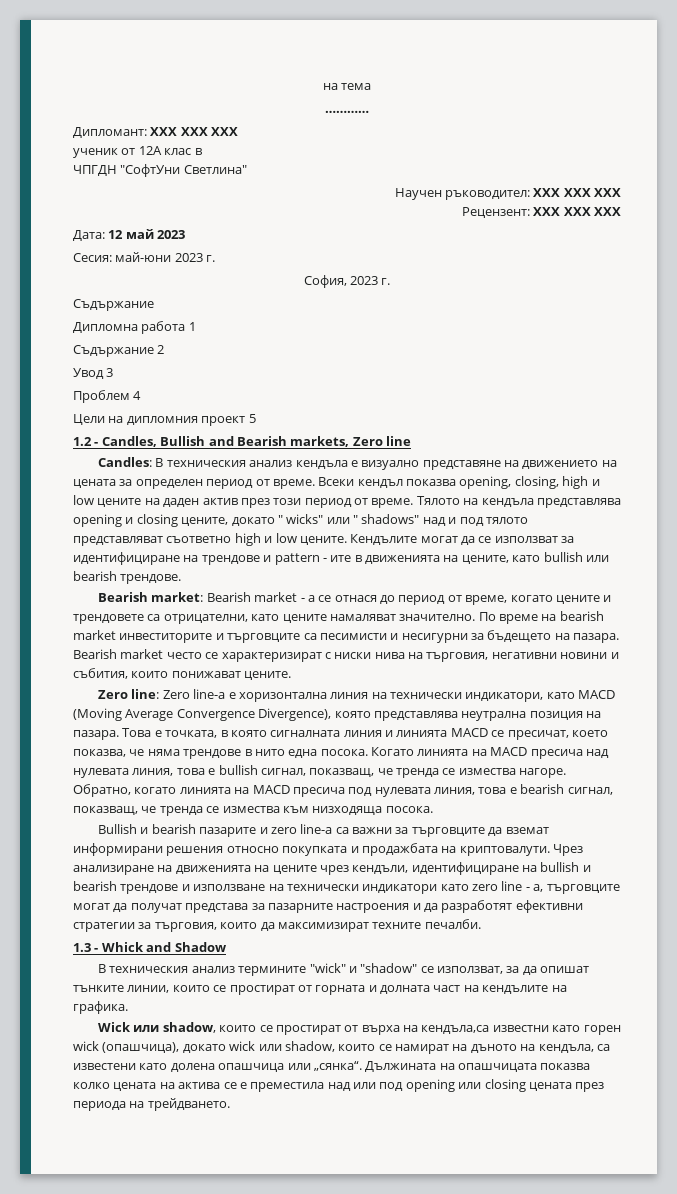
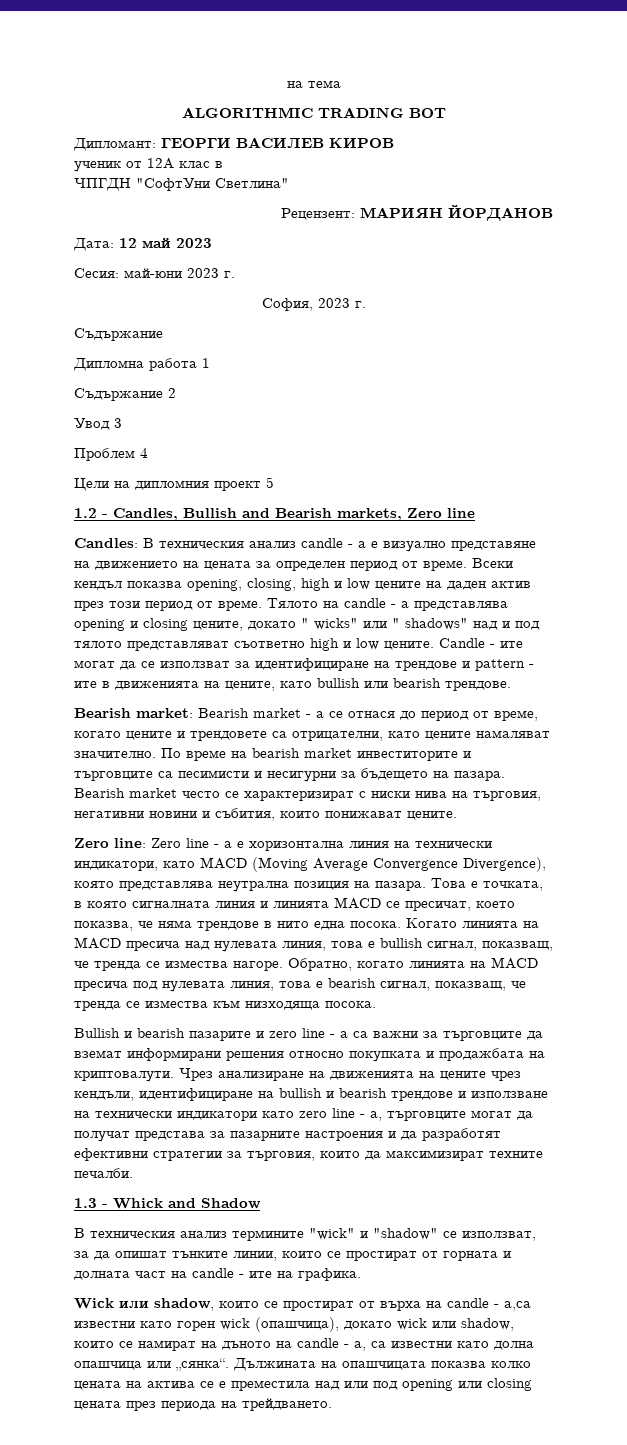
- …………
- Дипломант: XXX XXX XXX
+ ALGORITHMIC TRADING BOT
+ Дипломант: ГЕОРГИ ВАСИЛЕВ КИРОВ
- Научен ръководител: XXX XXX XXX
- Рецензент: XXX XXX XXX
+ Рецензент: МАРИЯН ЙОРДАНОВ
- Candles: В техническия анализ кендъла е визуално представяне на движението на цената за определен период от време.
+ Candles: В техническия анализ candle - a е визуално представяне на движението на цената за определен период от време.
- Тялото на кендъла представлява opening и closing цените, докато " wicks" или " shadows" над и под тялото представляват съответно high и low цените.
+ Тялото на candle - a представлява opening и closing цените, докато " wicks" или " shadows" над и под тялото представляват съответно high и low цените.
- Кендълите могат да се използват за идентифициране на трендове и pattern - ите в движенията на цените, като bullish или bearish трендове.
+ Candle - ите могат да се използват за идентифициране на трендове и pattern - ите в движенията на цените, като bullish или bearish трендове.
- Zero line: Zero line-a е хоризонтална линия на технически индикатори, като MACD (Moving Average Convergence Divergence), която представлява неутрална позиция на пазара.
+ Zero line: Zero line - a е хоризонтална линия на технически индикатори, като MACD (Moving Average Convergence Divergence), която представлява неутрална позиция на пазара.
- Bullish и bearish пазарите и zero line-a са важни за търговците да вземат информирани решения относно покупката и продажбата на криптовалути.
+ Bullish и bearish пазарите и zero line - a са важни за търговците да вземат информирани решения относно покупката и продажбата на криптовалути.
- В техническия анализ термините "wick" и "shadow" се използват, за да опишат тънките линии, които се простират от горната и долната част на кендълите на графика.
+ В техническия анализ термините "wick" и "shadow" се използват, за да опишат тънките линии, които се простират от горната и долната част на candle - ите на графика.
- Wick или shadow, които се простират от върха на кендъла,са известни като горен wick (опашчица), докато wick или shadow, които се намират на дъното на кендъла, са известени като долена опашчица или „сянка“.
+ Wick или shadow, които се простират от върха на candle - a,са известни като горен wick (опашчица), докато wick или shadow, които се намират на дъното на candle - a, са известни като долна опашчица или „сянка“.

